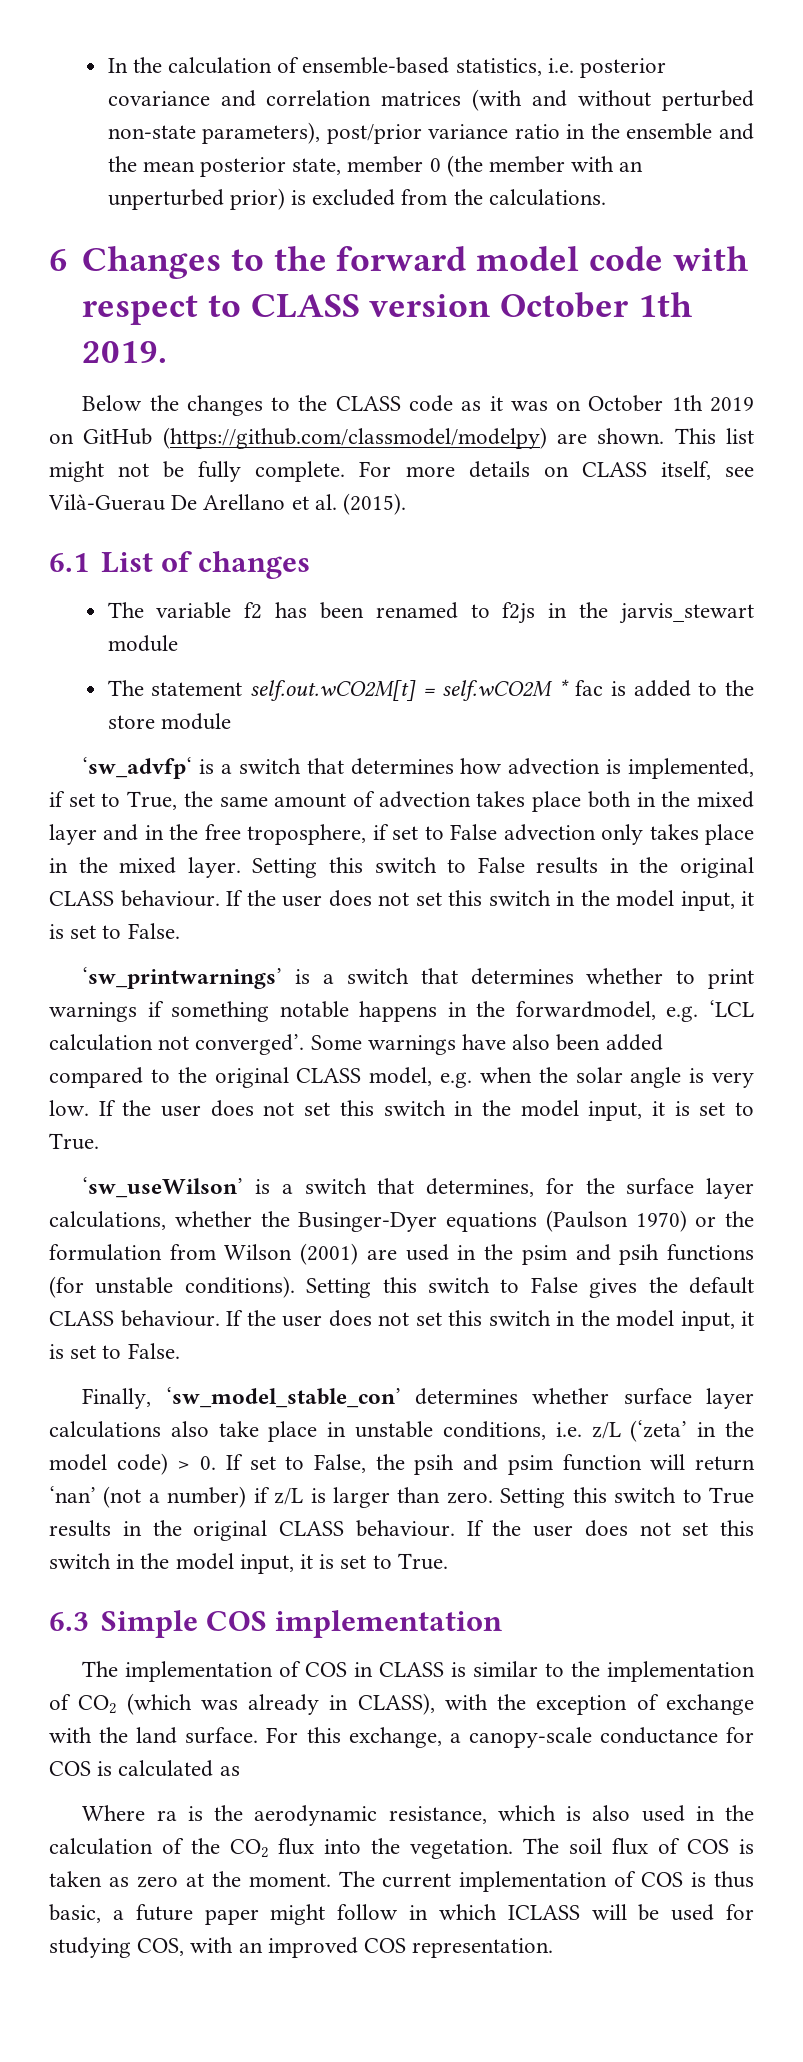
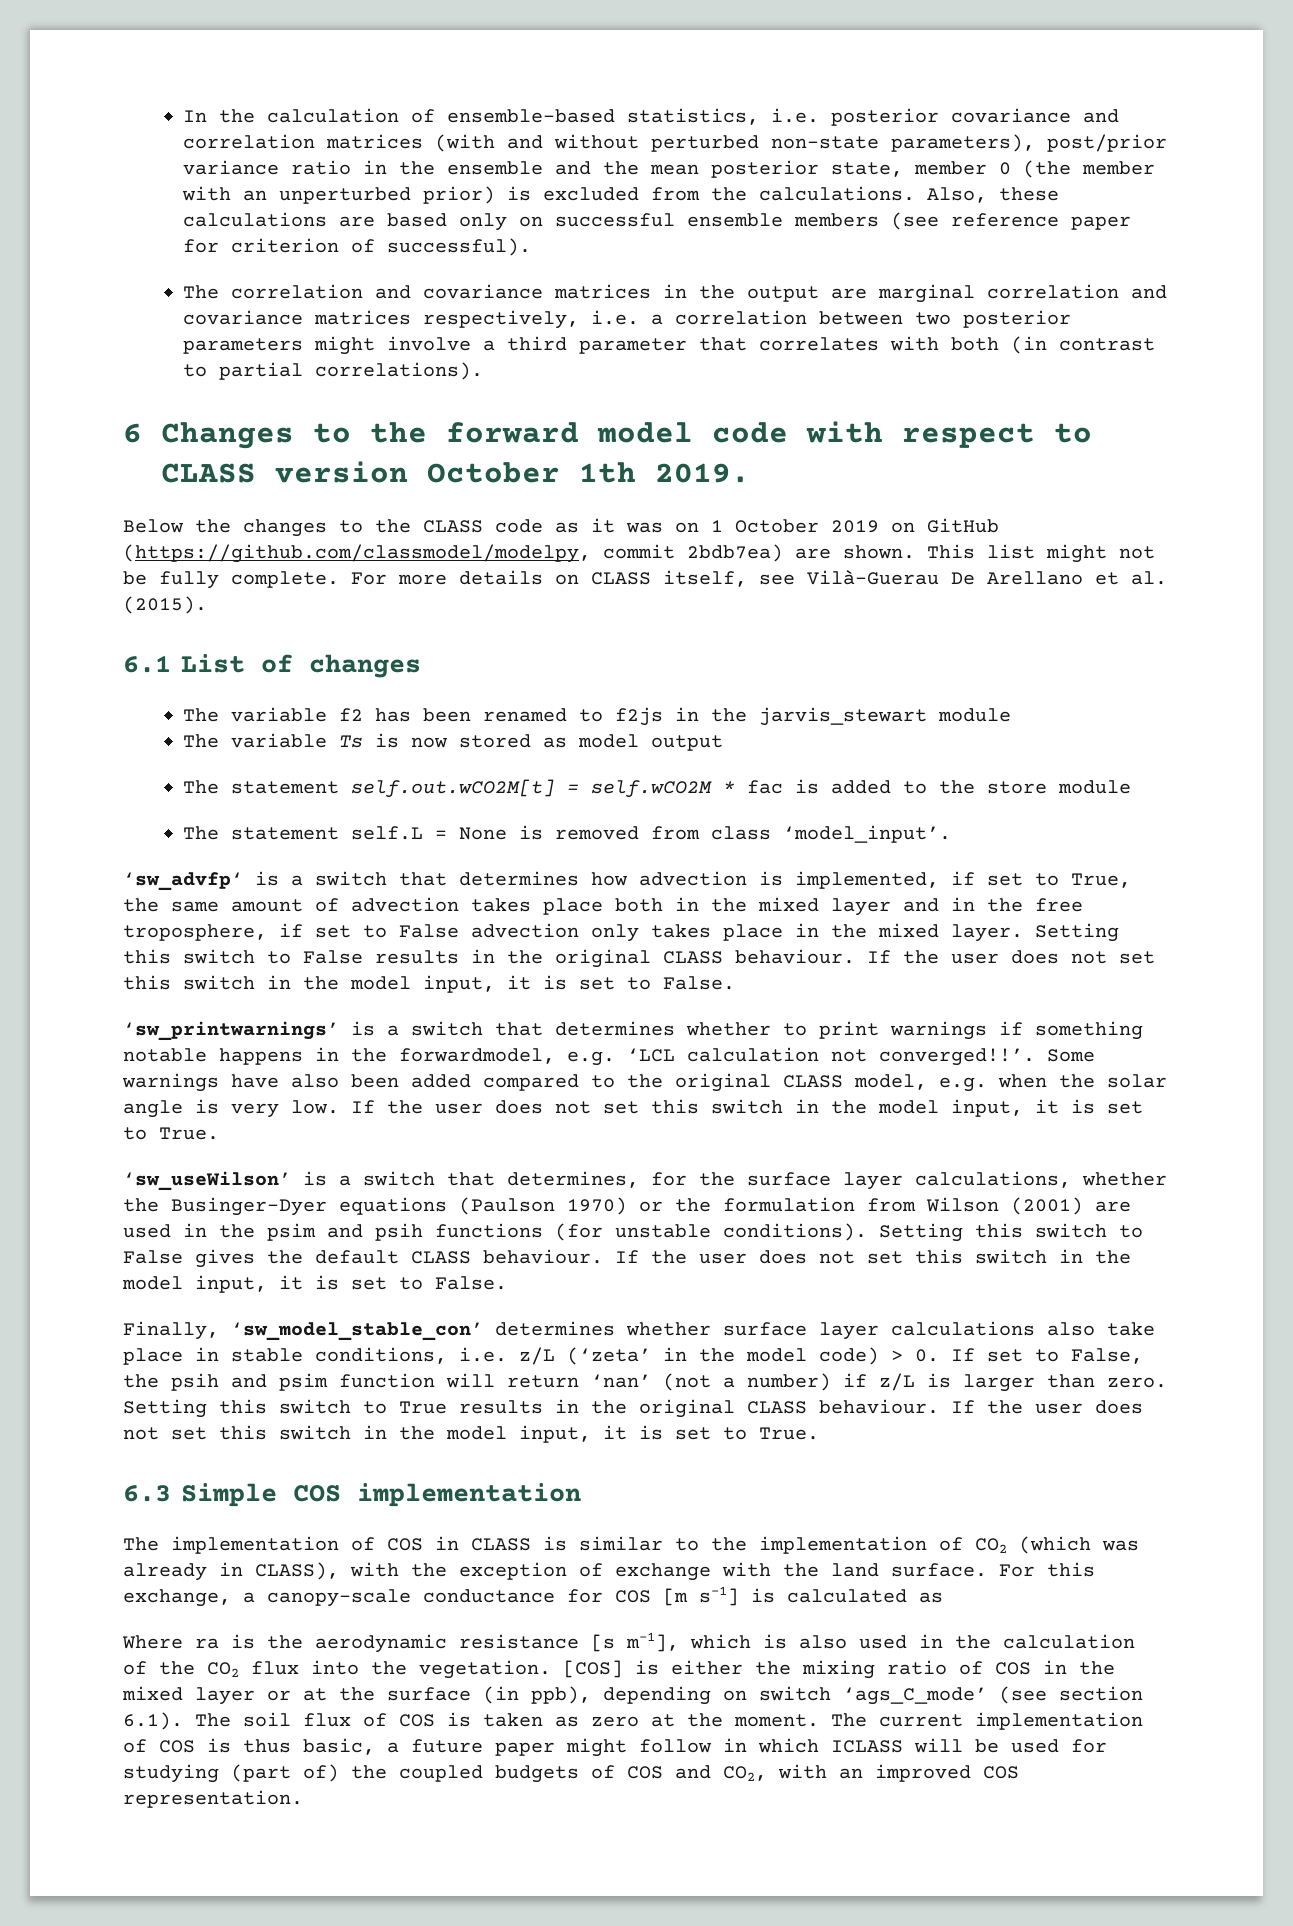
+ Also, these calculations are based only on successful ensemble members (see reference paper for criterion of successful).
+ The correlation and covariance matrices in the output are marginal correlation and covariance matrices respectively, i.e. a correlation between two posterior parameters might involve a third parameter that correlates with both (in contrast to partial correlations).
- Below the changes to the CLASS code as it was on October 1th 2019 on GitHub (https://github.com/classmodel/modelpy) are shown.
+ Below the changes to the CLASS code as it was on 1 October 2019 on GitHub (https://github.com/classmodel/modelpy, commit 2bdb7ea) are shown.
+ The variable Ts is now stored as model output
+ The statement self.L = None is removed from class ‘model_input’.
- ‘sw_printwarnings’ is a switch that determines whether to print warnings if something notable happens in the forwardmodel, e.g. ‘LCL calculation not converged’.
+ ‘sw_printwarnings’ is a switch that determines whether to print warnings if something notable happens in the forwardmodel, e.g. ‘LCL calculation not converged!!’.
- Finally, ‘sw_model_stable_con’ determines whether surface layer calculations also take place in unstable conditions, i.e. z/L (‘zeta’ in the model code) > 0. If set to False, the psih and psim function will return ‘nan’ (not a number) if z/L is larger than zero.
+ Finally, ‘sw_model_stable_con’ determines whether surface layer calculations also take place in stable conditions, i.e. z/L (‘zeta’ in the model code) > 0. If set to False, the psih and psim function will return ‘nan’ (not a number) if z/L is larger than zero.
- For this exchange, a canopy-scale conductance for COS is calculated as
+ For this exchange, a canopy-scale conductance for COS [m s-1] is calculated as
- Where ra is the aerodynamic resistance, which is also used in the calculation of the CO2 flux into the vegetation.
+ Where ra is the aerodynamic resistance [s m-1], which is also used in the calculation of the CO2 flux into the vegetation.
- The soil flux of COS is taken as zero at the moment.
+ [COS] is either the mixing ratio of COS in the mixed layer or at the surface (in ppb), depending on switch ‘ags_C_mode’ (see section 6.1). The soil flux of COS is taken as zero at the moment.
- The current implementation of COS is thus basic, a future paper might follow in which ICLASS will be used for studying COS, with an improved COS representation.
+ The current implementation of COS is thus basic, a future paper might follow in which ICLASS will be used for studying (part of) the coupled budgets of COS and CO2, with an improved COS representation.

